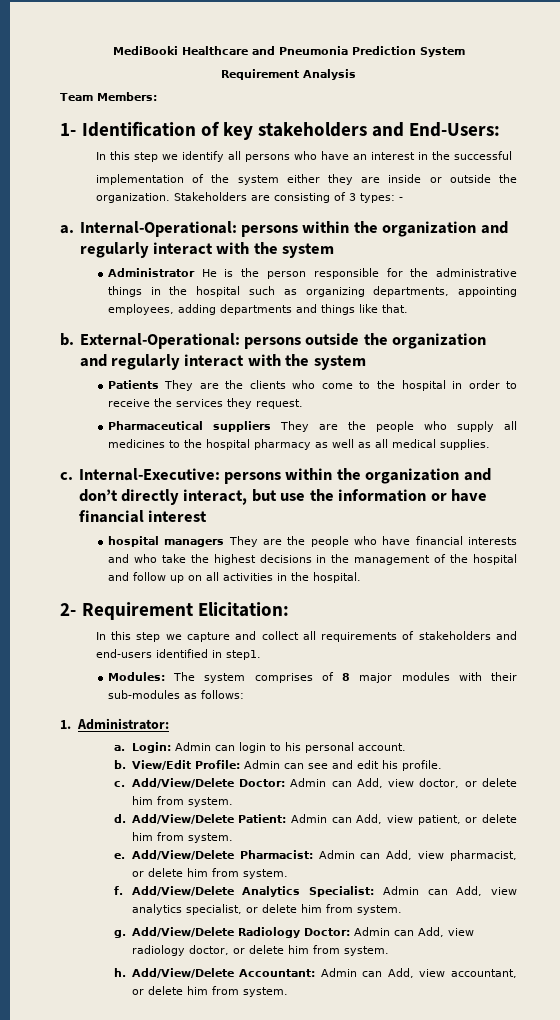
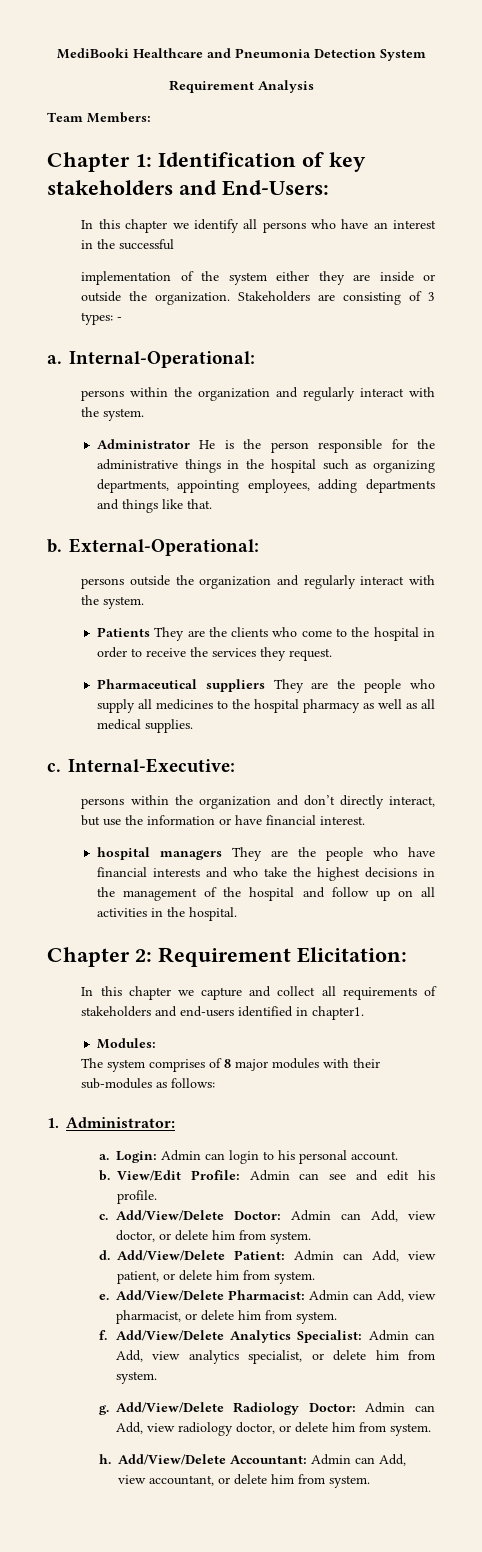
- MediBooki Healthcare and Pneumonia Prediction System
+ MediBooki Healthcare and Pneumonia Detection System
- 1- Identification of key stakeholders and End-Users:
+ Chapter 1: Identification of key stakeholders and End-Users:
- In this step we identify all persons who have an interest in the successful
+ In this chapter we identify all persons who have an interest in the successful
- Internal-Operational: persons within the organization and regularly interact with the system
+ Internal-Operational:
+ persons within the organization and regularly interact with the system.
- External-Operational: persons outside the organization and regularly interact with the system
+ External-Operational:
+ persons outside the organization and regularly interact with the system.
- Internal-Executive: persons within the organization and don’t directly interact, but use the information or have financial interest
+ Internal-Executive:
+ persons within the organization and don’t directly interact, but use the information or have financial interest.
- 2- Requirement Elicitation:
+ Chapter 2: Requirement Elicitation:
- In this step we capture and collect all requirements of stakeholders and end-users identified in step1.
+ In this chapter we capture and collect all requirements of stakeholders and end-users identified in chapter1.
- Modules: The system comprises of 8 major modules with their sub-modules as follows:
+ Modules:
+ The system comprises of 8 major modules with their sub-modules as follows:

